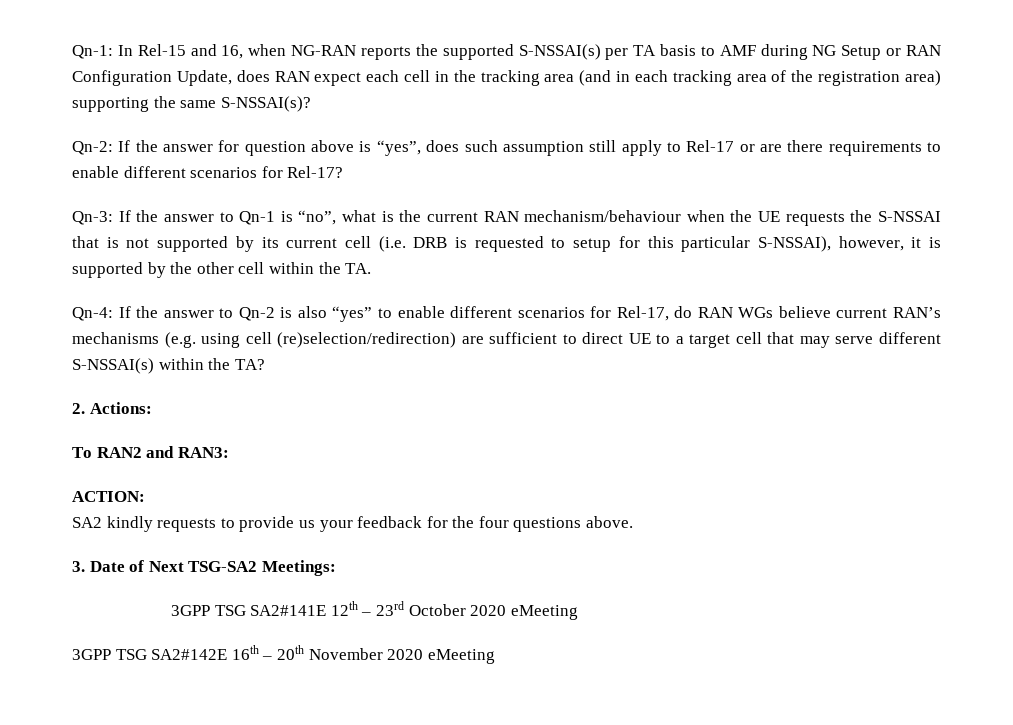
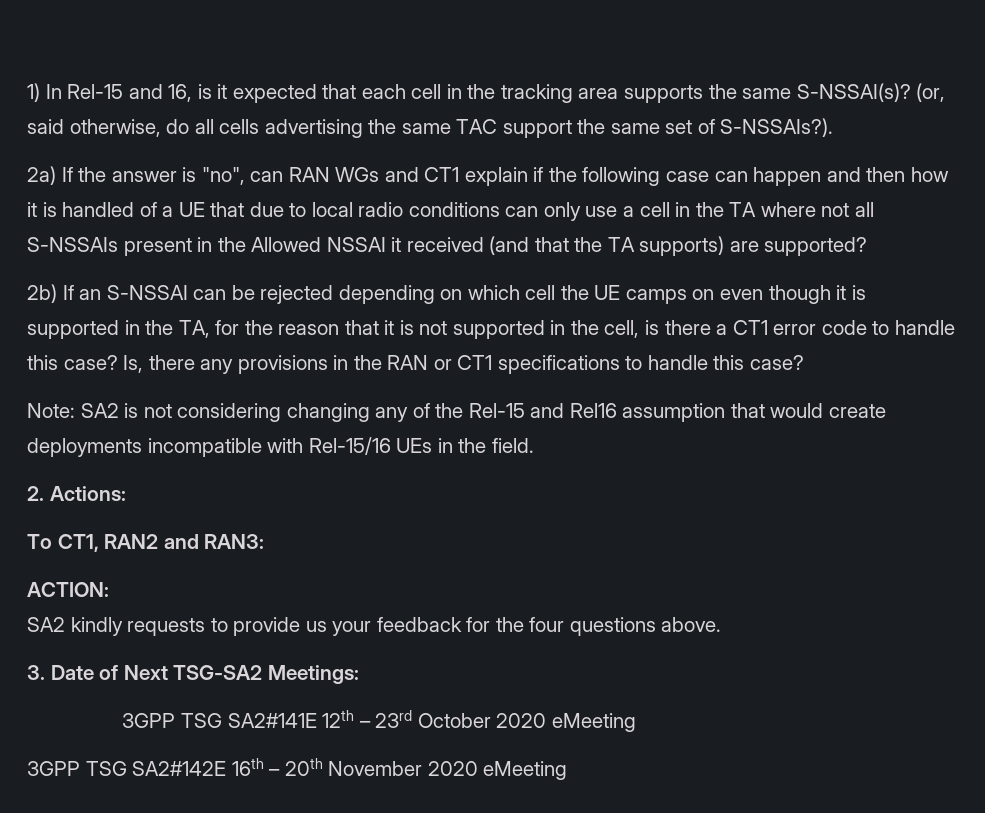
- Qn-1: In Rel-15 and 16, when NG-RAN reports the supported S-NSSAI(s) per TA basis to AMF during NG Setup or RAN Configuration Update, does RAN expect each cell in the tracking area (and in each tracking area of the registration area) supporting the same S-NSSAI(s)?
- Qn-2: If the answer for question above is “yes”, does such assumption still apply to Rel-17 or are there requirements to enable different scenarios for Rel-17?
- Qn-3: If the answer to Qn-1 is “no”, what is the current RAN mechanism/behaviour when the UE requests the S-NSSAI that is not supported by its current cell (i.e. DRB is requested to setup for this particular S-NSSAI), however, it is supported by the other cell within the TA.
- Qn-4: If the answer to Qn-2 is also “yes” to enable different scenarios for Rel-17, do RAN WGs believe current RAN’s mechanisms (e.g. using cell (re)selection/redirection) are sufficient to direct UE to a target cell that may serve different S-NSSAI(s) within the TA?
+ 1) In Rel-15 and 16, is it expected that each cell in the tracking area supports the same S-NSSAI(s)? (or, said otherwise, do all cells advertising the same TAC support the same set of S-NSSAIs?).
+ 2a) If the answer is "no", can RAN WGs and CT1 explain if the following case can happen and then how it is handled of a UE that due to local radio conditions can only use a cell in the TA where not all S-NSSAIs present in the Allowed NSSAI it received (and that the TA supports) are supported?
+ 2b) If an S-NSSAI can be rejected depending on which cell the UE camps on even though it is supported in the TA, for the reason that it is not supported in the cell, is there a CT1 error code to handle this case? Is, there any provisions in the RAN or CT1 specifications to handle this case?
+ Note: SA2 is not considering changing any of the Rel-15 and Rel16 assumption that would create deployments incompatible with Rel-15/16 UEs in the field.
- To RAN2 and RAN3:
+ To CT1, RAN2 and RAN3:

